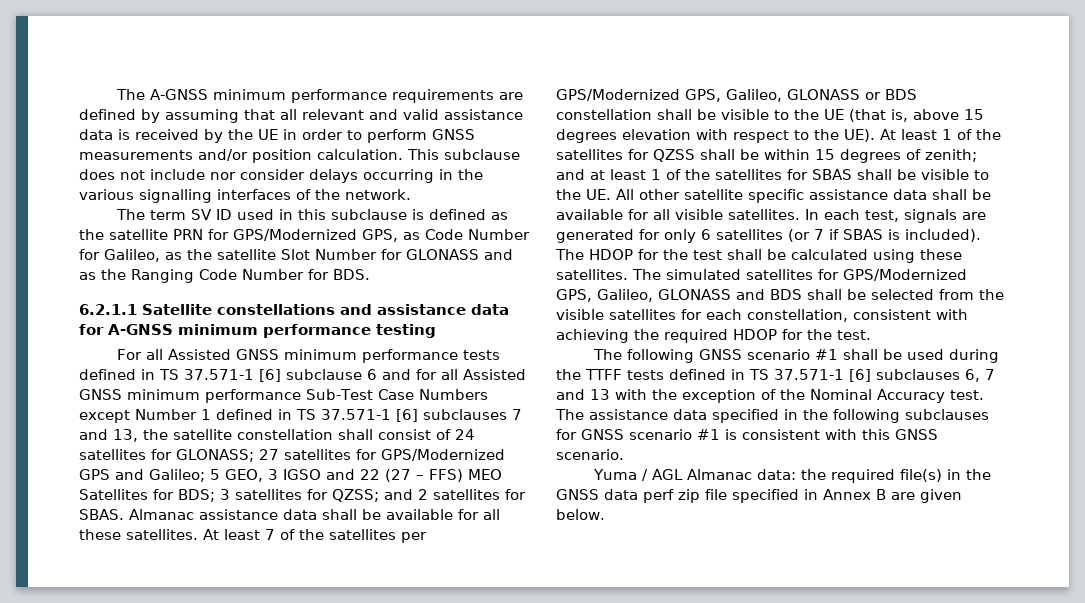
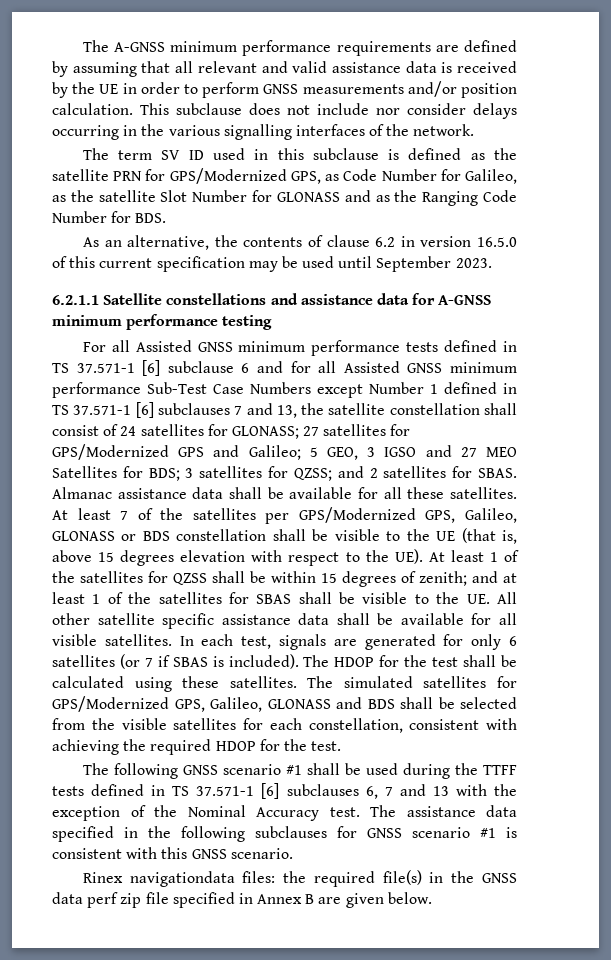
+ As an alternative, the contents of clause 6.2 in version 16.5.0 of this current specification may be used until September 2023.
- 5 GEO, 3 IGSO and 22 (27 – FFS) MEO Satellites for BDS;
+ 5 GEO, 3 IGSO and 27 MEO Satellites for BDS;
- Yuma / AGL Almanac data: the required file(s) in the GNSS data perf zip file specified in Annex B are given below.
+ Rinex navigationdata files: the required file(s) in the GNSS data perf zip file specified in Annex B are given below.

